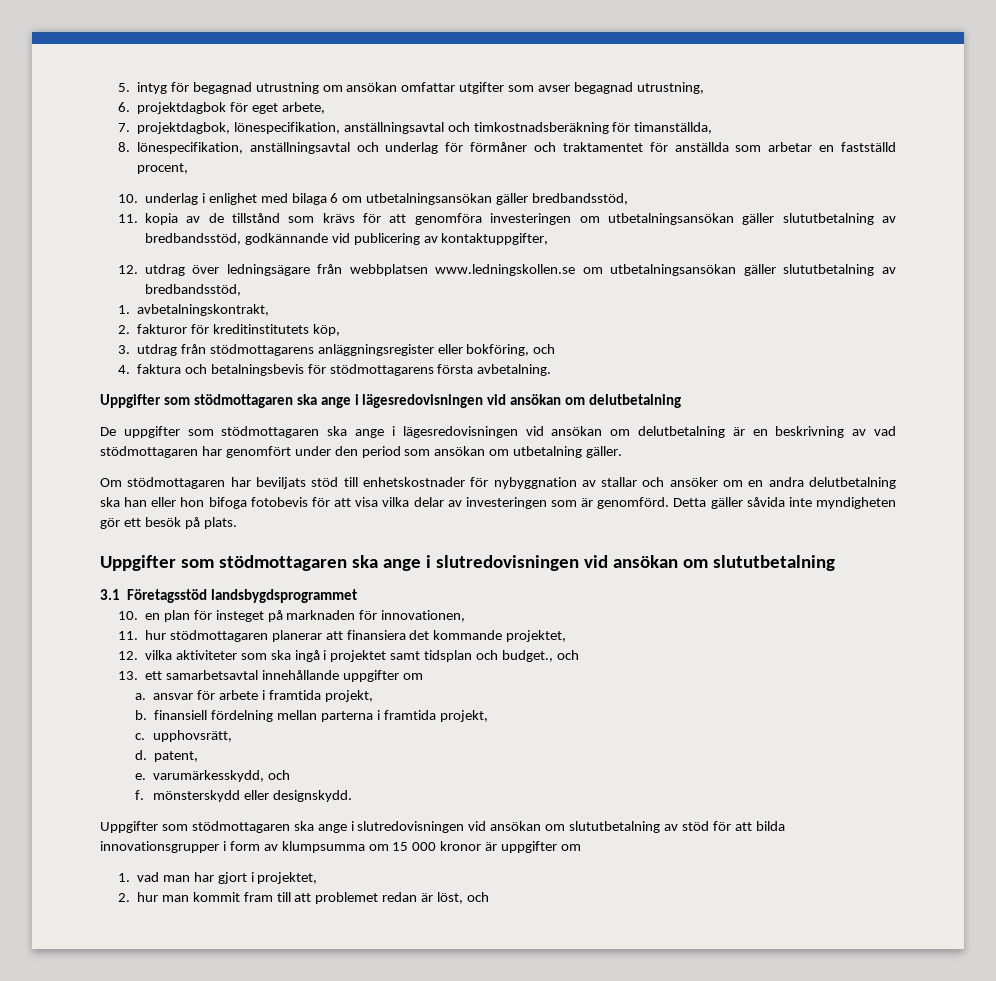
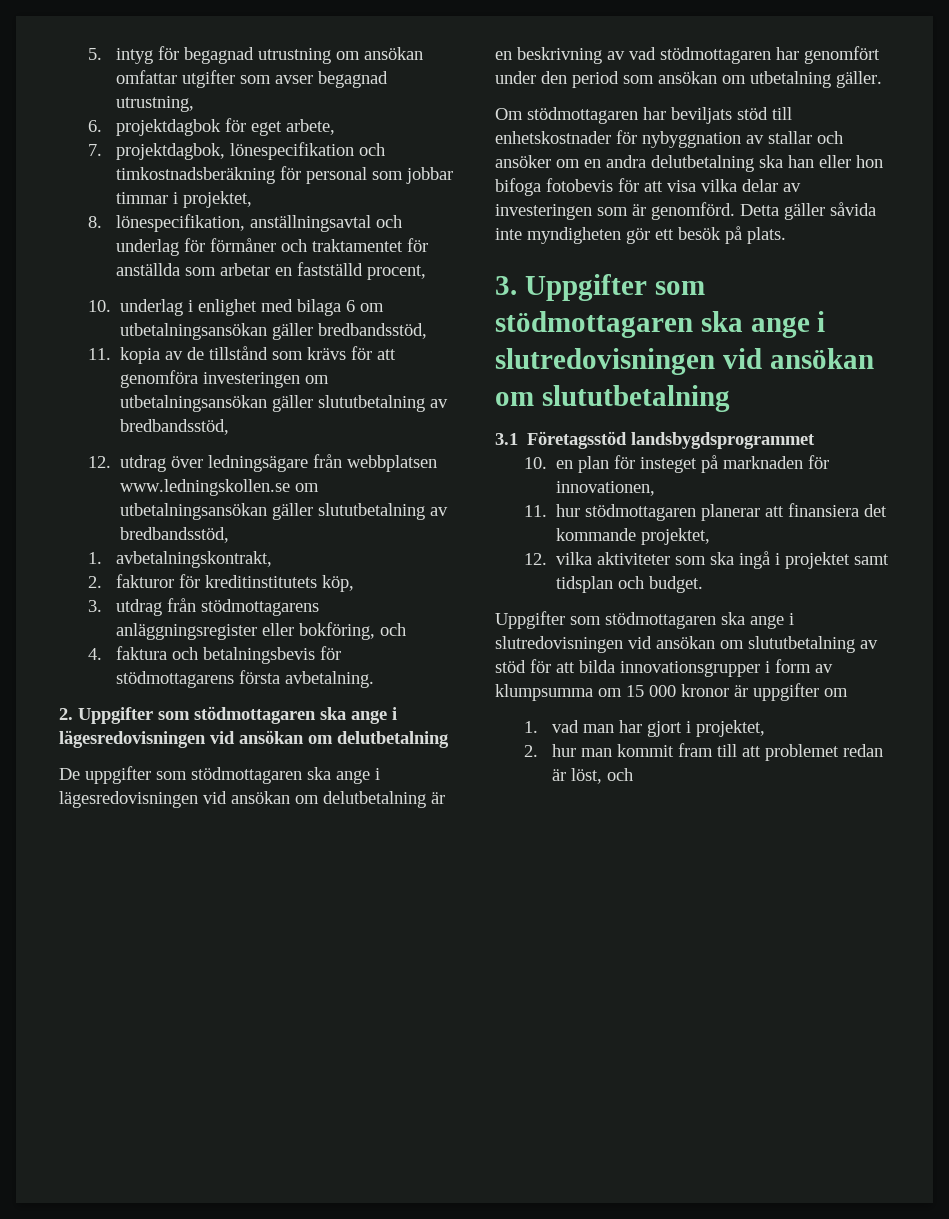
- 7. projektdagbok, lönespecifikation, anställningsavtal och timkostnadsberäkning för timanställda,
+ 7. projektdagbok, lönespecifikation och timkostnadsberäkning för personal som jobbar timmar i projektet,
- 11. kopia av de tillstånd som krävs för att genomföra investeringen om utbetalningsansökan gäller slututbetalning av bredbandsstöd, godkännande vid publicering av kontaktuppgifter,
+ 11. kopia av de tillstånd som krävs för att genomföra investeringen om utbetalningsansökan gäller slututbetalning av bredbandsstöd,
- Uppgifter som stödmottagaren ska ange i lägesredovisningen vid ansökan om delutbetalning
+ 2. Uppgifter som stödmottagaren ska ange i lägesredovisningen vid ansökan om delutbetalning
  Detta gäller såvida inte myndigheten gör ett besök på plats.
- Uppgifter som stödmottagaren ska ange i slutredovisningen vid ansökan om slututbetalning
+ 3. Uppgifter som stödmottagaren ska ange i slutredovisningen vid ansökan om slututbetalning
- 12. vilka aktiviteter som ska ingå i projektet samt tidsplan och budget., och
- 13. ett samarbetsavtal innehållande uppgifter om
- a. ansvar för arbete i framtida projekt,
- b. finansiell fördelning mellan parterna i framtida projekt,
- c. upphovsrätt,
- d. patent,
- e. varumärkesskydd, och
- f. mönsterskydd eller designskydd.
+ 12. vilka aktiviteter som ska ingå i projektet samt tidsplan och budget.

